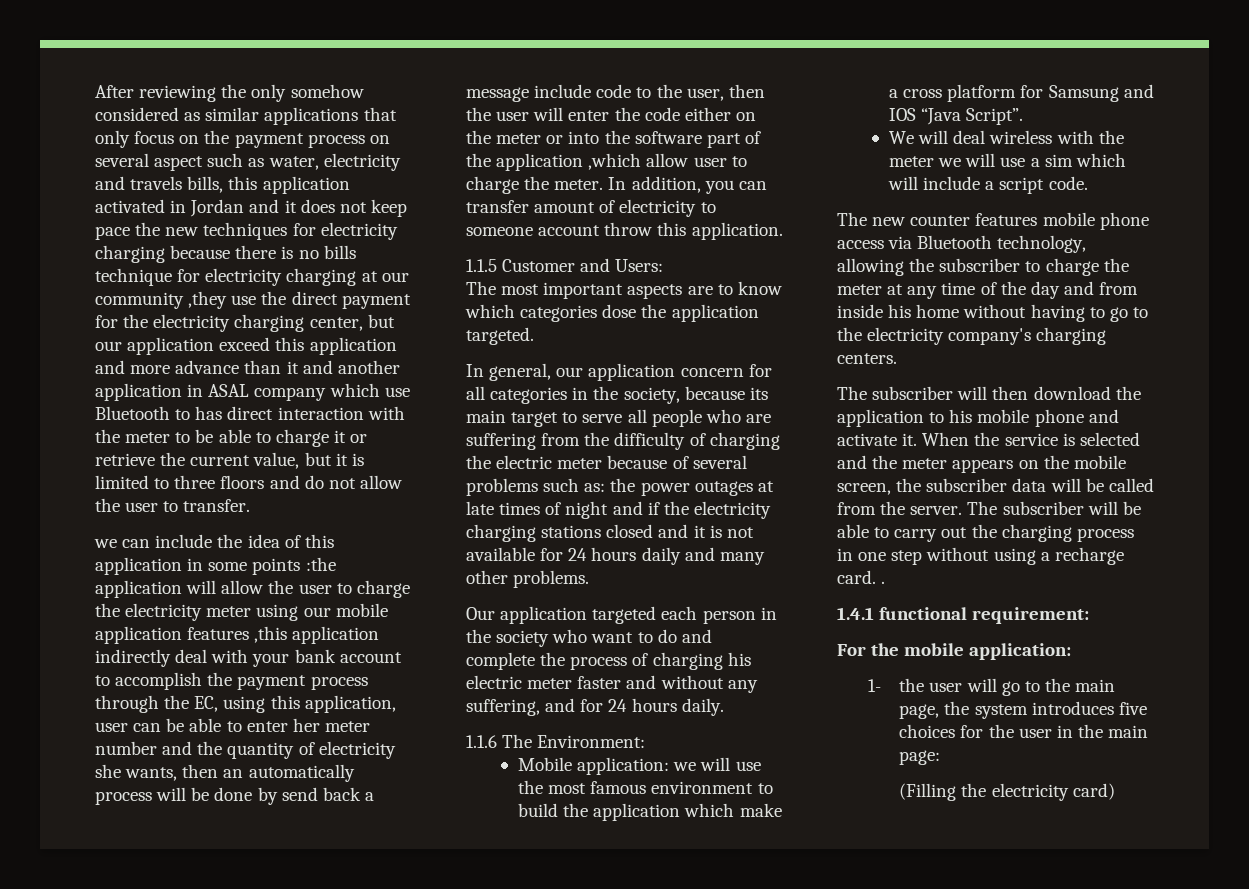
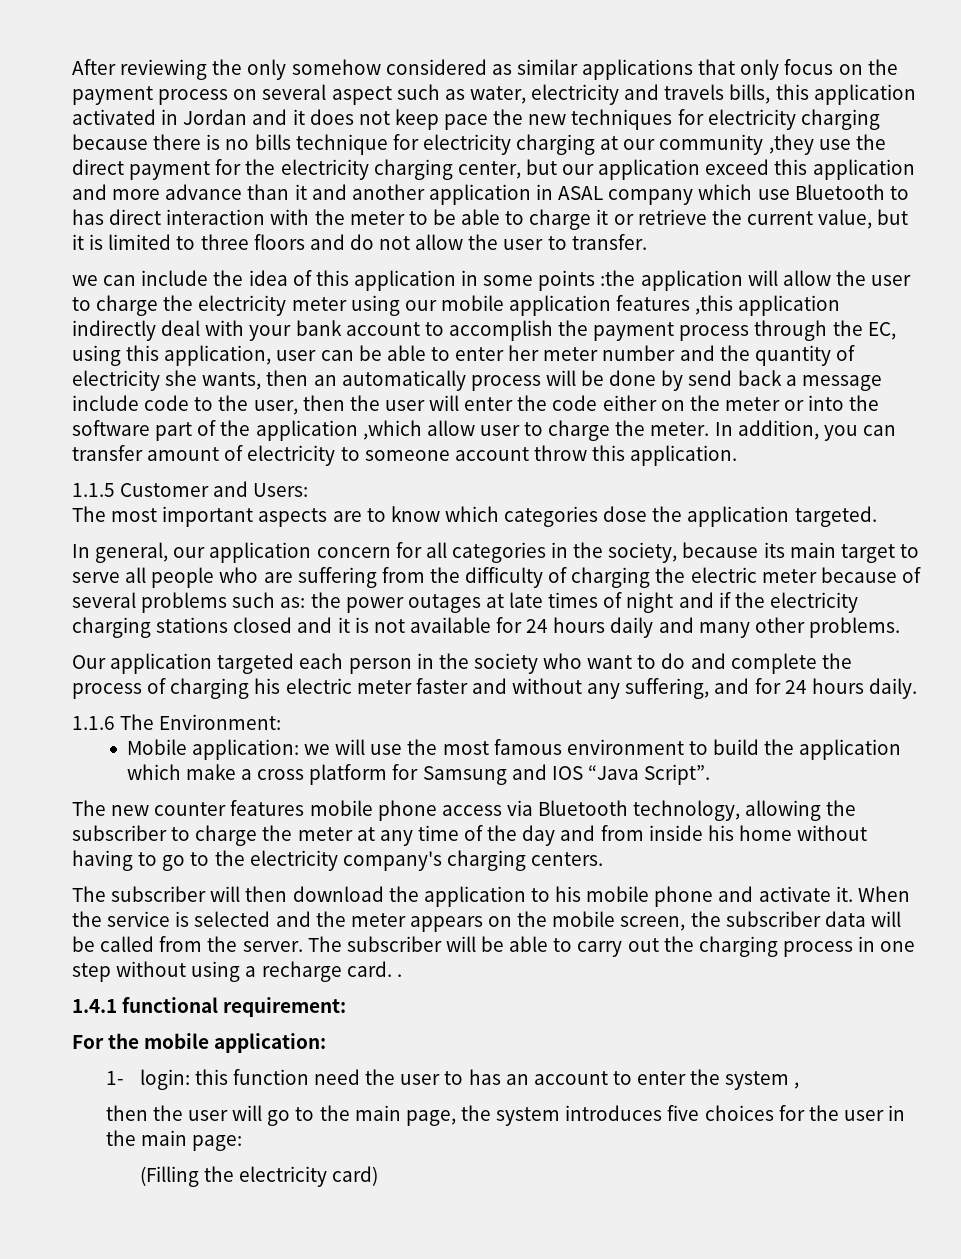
- We will deal wireless with the meter we will use a sim which will include a script code.
- 1- the user will go to the main page, the system introduces five choices for the user in the main page:
+ 1- login: this function need the user to has an account to enter the system ,
+ then the user will go to the main page, the system introduces five choices for the user in the main page:

